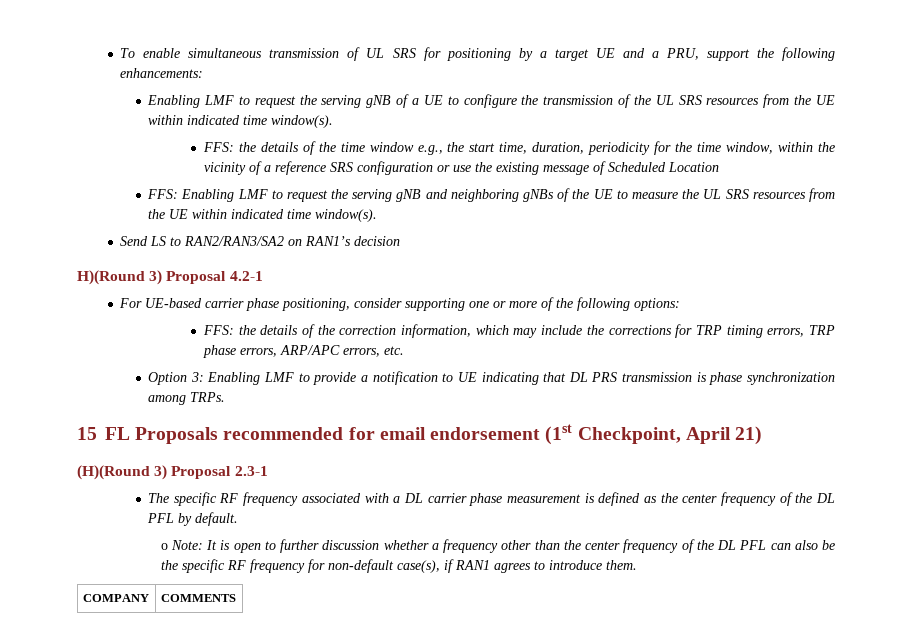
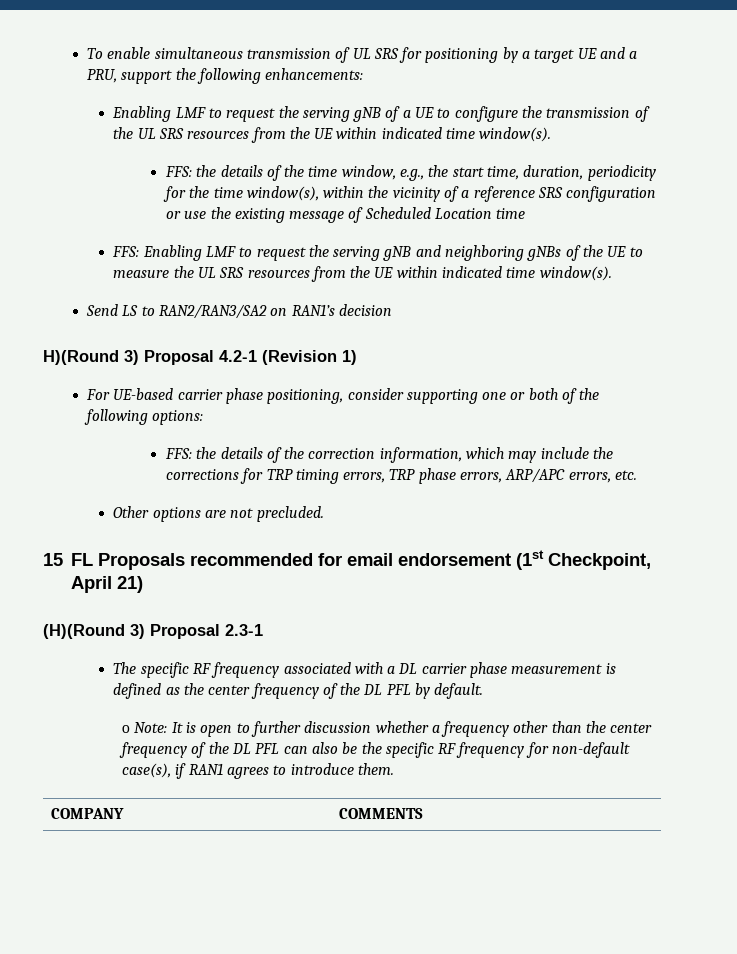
- FFS: the details of the time window e.g., the start time, duration, periodicity for the time window, within the vicinity of a reference SRS configuration or use the existing message of Scheduled Location
+ FFS: the details of the time window, e.g., the start time, duration, periodicity for the time window(s), within the vicinity of a reference SRS configuration or use the existing message of Scheduled Location time
- H)(Round 3) Proposal 4.2-1
+ H)(Round 3) Proposal 4.2-1 (Revision 1)
- For UE-based carrier phase positioning, consider supporting one or more of the following options:
+ For UE-based carrier phase positioning, consider supporting one or both of the following options:
- Option 3: Enabling LMF to provide a notification to UE indicating that DL PRS transmission is phase synchronization among TRPs.
+ Other options are not precluded.

